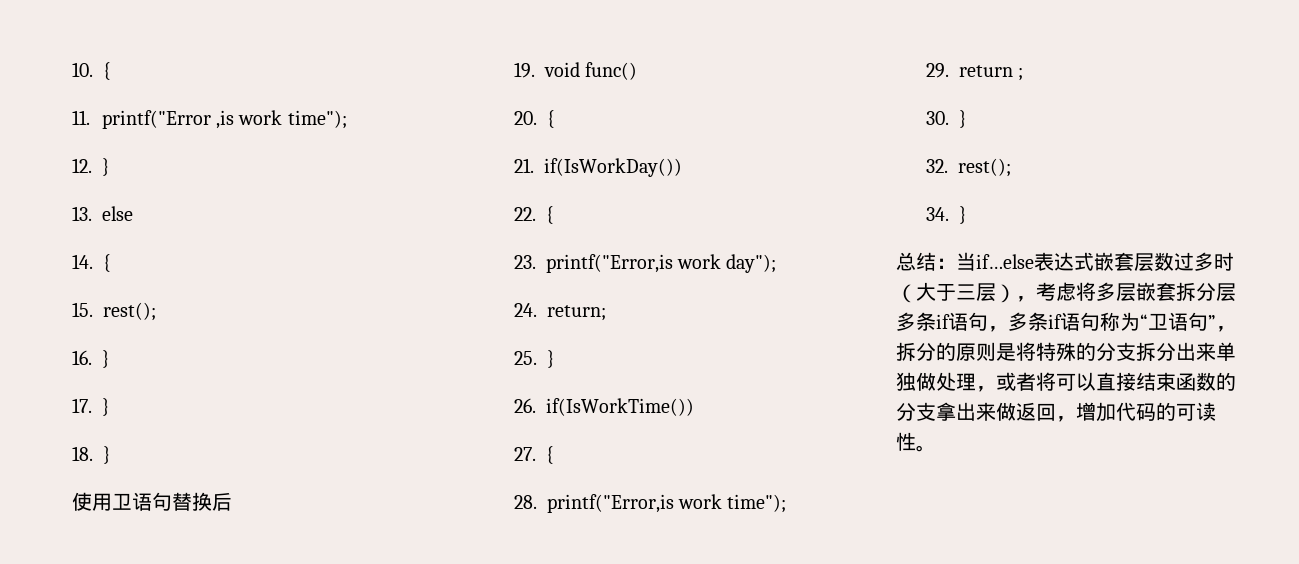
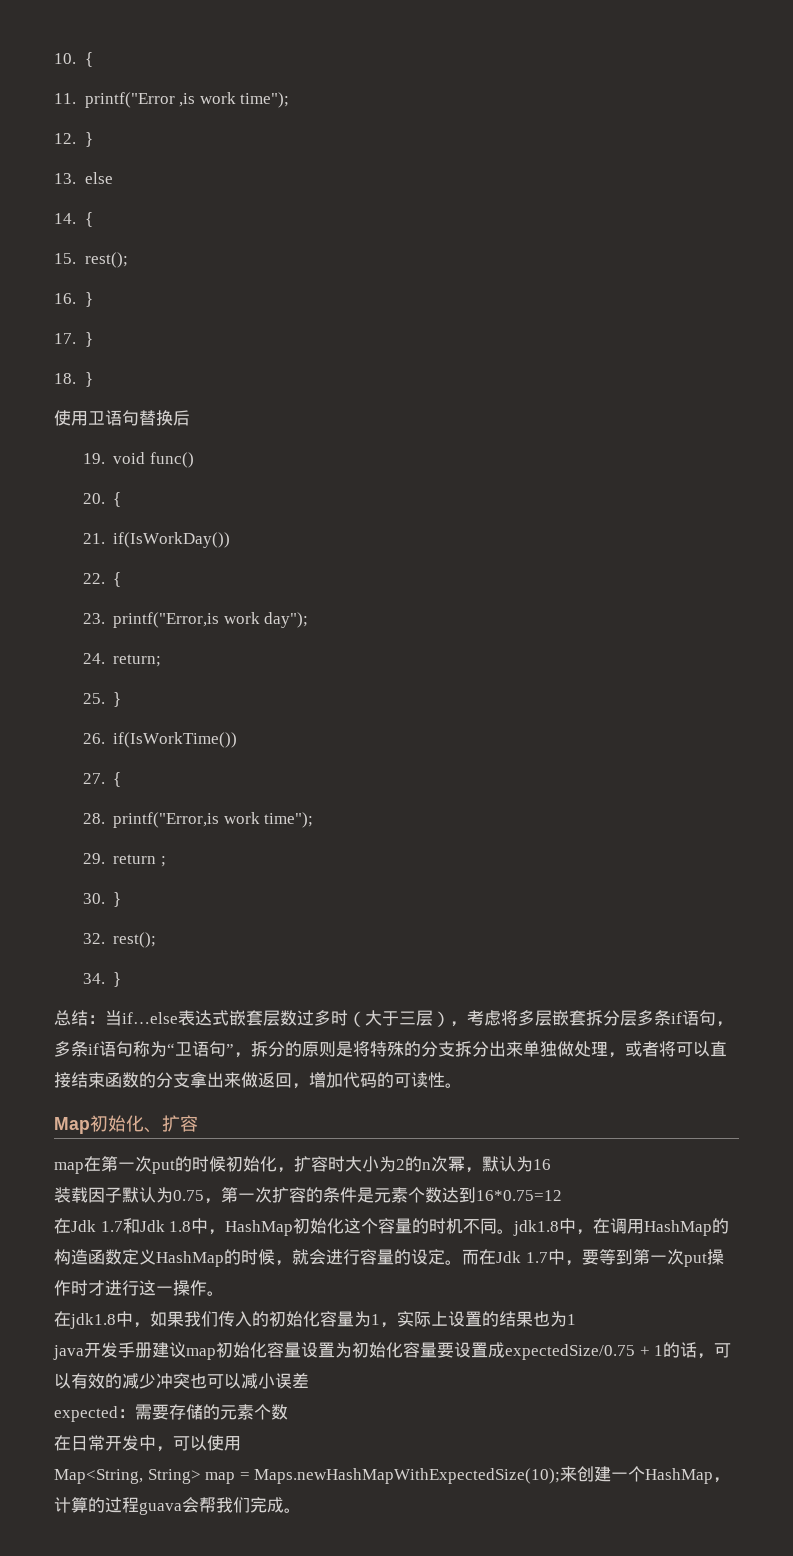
+ Map初始化、扩容
+ map在第一次put的时候初始化，扩容时大小为2的n次幂，默认为16
+ 装载因子默认为0.75，第一次扩容的条件是元素个数达到16*0.75=12
+ 在Jdk 1.7和Jdk 1.8中，HashMap初始化这个容量的时机不同。jdk1.8中，在调用HashMap的构造函数定义HashMap的时候，就会进行容量的设定。而在Jdk 1.7中，要等到第一次put操作时才进行这一操作。
+ 在jdk1.8中，如果我们传入的初始化容量为1，实际上设置的结果也为1
+ java开发手册建议map初始化容量设置为初始化容量要设置成expectedSize/0.75 + 1的话，可以有效的减少冲突也可以减小误差
+ expected：需要存储的元素个数
+ 在日常开发中，可以使用
+ Map<String, String> map = Maps.newHashMapWithExpectedSize(10);来创建一个HashMap，计算的过程guava会帮我们完成。

